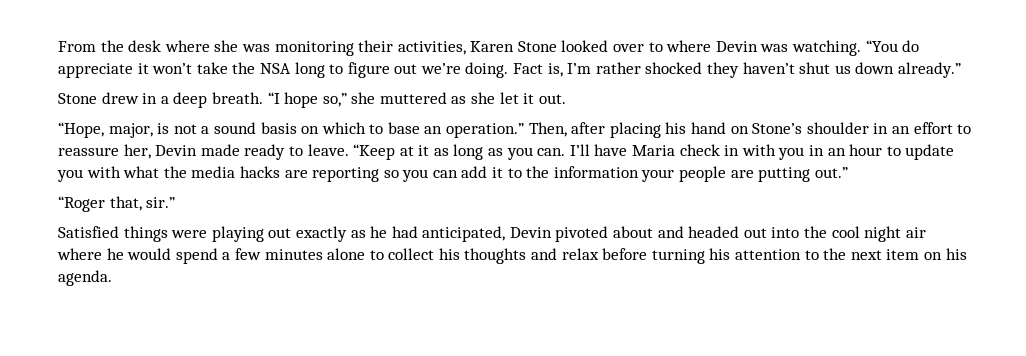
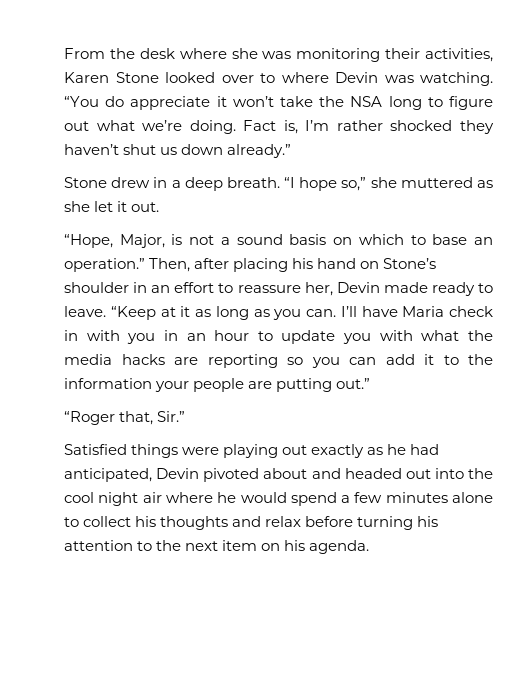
- “You do appreciate it won’t take the NSA long to figure out we’re doing.
+ “You do appreciate it won’t take the NSA long to figure out what we’re doing.
- “Hope, major, is not a sound basis on which to base an operation.”
+ “Hope, Major, is not a sound basis on which to base an operation.”
- “Roger that, sir.”
+ “Roger that, Sir.”

